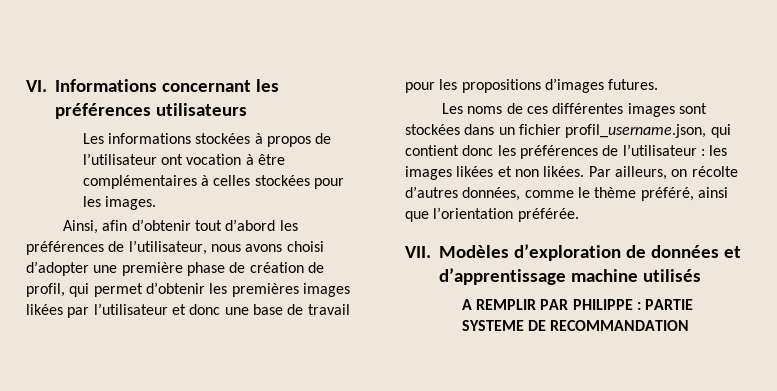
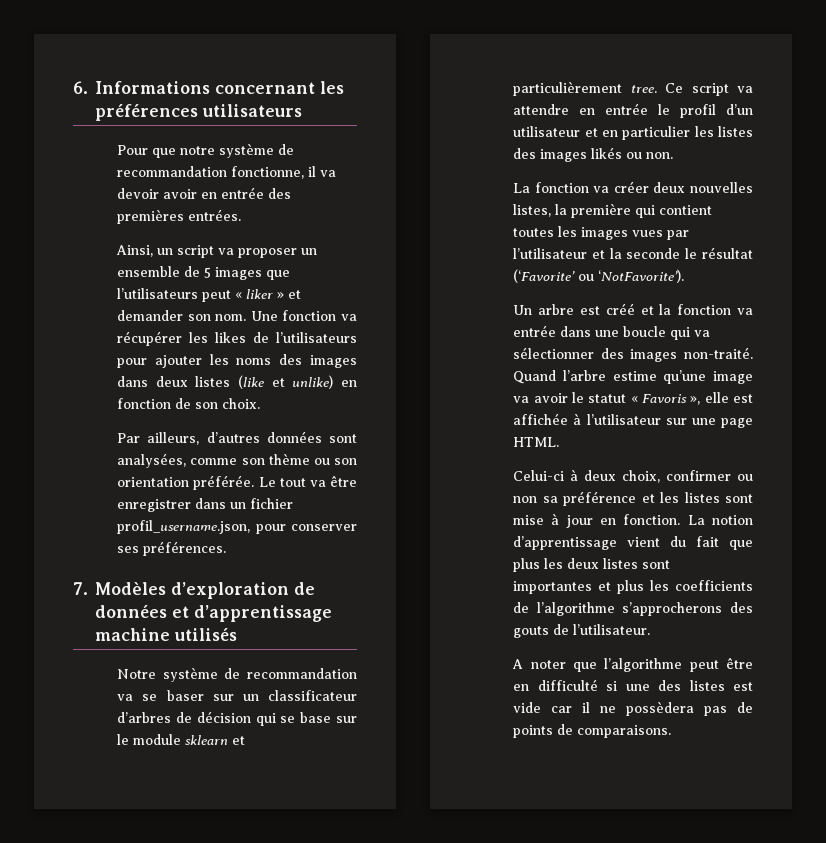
- VI. Informations concernant les préférences utilisateurs
+ 6. Informations concernant les préférences utilisateurs
- Les informations stockées à propos de l’utilisateur ont vocation à être complémentaires à celles stockées pour les images.
- Ainsi, afin d’obtenir tout d’abord les préférences de l’utilisateur, nous avons choisi d’adopter une première phase de création de profil, qui permet d’obtenir les premières images likées par l’utilisateur et donc une base de travail pour les propositions d’images futures.
- Les noms de ces différentes images sont stockées dans un fichier profil_username.json, qui contient donc les préférences de l’utilisateur : les images likées et non likées. Par ailleurs, on récolte d’autres données, comme le thème préféré, ainsi que l’orientation préférée.
- VII. Modèles d’exploration de données et d’apprentissage machine utilisés
+ Pour que notre système de recommandation fonctionne, il va devoir avoir en entrée des premières entrées.
+ Ainsi, un script va proposer un ensemble de 5 images que l’utilisateurs peut « liker » et demander son nom. Une fonction va récupérer les likes de l’utilisateurs pour ajouter les noms des images dans deux listes (like et unlike) en fonction de son choix.
+ Par ailleurs, d’autres données sont analysées, comme son thème ou son orientation préférée. Le tout va être enregistrer dans un fichier profil_username.json, pour conserver ses préférences.
+ 7. Modèles d’exploration de données et d’apprentissage machine utilisés
- A REMPLIR PAR PHILIPPE : PARTIE SYSTEME DE RECOMMANDATION
+ Notre système de recommandation va se baser sur un classificateur d’arbres de décision qui se base sur le module sklearn et particulièrement tree. Ce script va attendre en entrée le profil d’un utilisateur et en particulier les listes des images likés ou non.
+ La fonction va créer deux nouvelles listes, la première qui contient toutes les images vues par l’utilisateur et la seconde le résultat (‘Favorite’ ou ‘NotFavorite’).
+ Un arbre est créé et la fonction va entrée dans une boucle qui va sélectionner des images non-traité. Quand l’arbre estime qu’une image va avoir le statut « Favoris », elle est affichée à l’utilisateur sur une page HTML.
+ Celui-ci à deux choix, confirmer ou non sa préférence et les listes sont mise à jour en fonction. La notion d’apprentissage vient du fait que plus les deux listes sont importantes et plus les coefficients de l’algorithme s’approcherons des gouts de l’utilisateur.
+ A noter que l’algorithme peut être en difficulté si une des listes est vide car il ne possèdera pas de points de comparaisons.

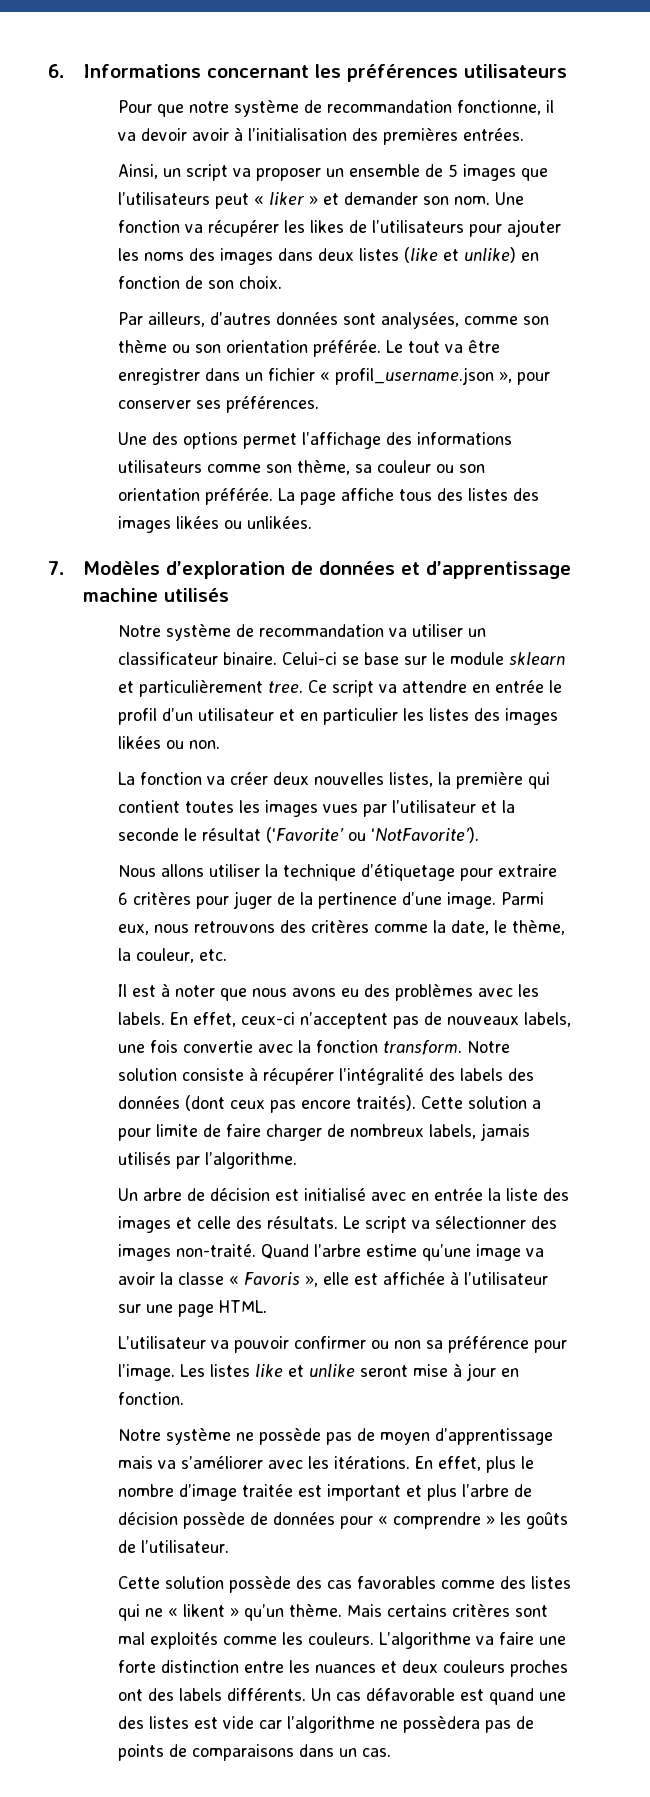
- Pour que notre système de recommandation fonctionne, il va devoir avoir en entrée des premières entrées.
+ Pour que notre système de recommandation fonctionne, il va devoir avoir à l’initialisation des premières entrées.
- Le tout va être enregistrer dans un fichier profil_username.json, pour conserver ses préférences.
+ Le tout va être enregistrer dans un fichier « profil_username.json », pour conserver ses préférences.
+ Une des options permet l’affichage des informations utilisateurs comme son thème, sa couleur ou son orientation préférée. La page affiche tous des listes des images likées ou unlikées.
- Notre système de recommandation va se baser sur un classificateur d’arbres de décision qui se base sur le module sklearn et particulièrement tree.
+ Notre système de recommandation va utiliser un classificateur binaire. Celui-ci se base sur le module sklearn et particulièrement tree.
- Ce script va attendre en entrée le profil d’un utilisateur et en particulier les listes des images likés ou non.
+ Ce script va attendre en entrée le profil d’un utilisateur et en particulier les listes des images likées ou non.
- Un arbre est créé et la fonction va entrée dans une boucle qui va sélectionner des images non-traité.
+ Nous allons utiliser la technique d’étiquetage pour extraire 6 critères pour juger de la pertinence d’une image. Parmi eux, nous retrouvons des critères comme la date, le thème, la couleur, etc.
+ Il est à noter que nous avons eu des problèmes avec les labels. En effet, ceux-ci n’acceptent pas de nouveaux labels, une fois convertie avec la fonction transform. Notre solution consiste à récupérer l’intégralité des labels des données (dont ceux pas encore traités). Cette solution a pour limite de faire charger de nombreux labels, jamais utilisés par l’algorithme.
+ Un arbre de décision est initialisé avec en entrée la liste des images et celle des résultats. Le script va sélectionner des images non-traité.
- Quand l’arbre estime qu’une image va avoir le statut « Favoris », elle est affichée à l’utilisateur sur une page HTML.
+ Quand l’arbre estime qu’une image va avoir la classe « Favoris », elle est affichée à l’utilisateur sur une page HTML.
- Celui-ci à deux choix, confirmer ou non sa préférence et les listes sont mise à jour en fonction. La notion d’apprentissage vient du fait que plus les deux listes sont importantes et plus les coefficients de l’algorithme s’approcherons des gouts de l’utilisateur.
- A noter que l’algorithme peut être en difficulté si une des listes est vide car il ne possèdera pas de points de comparaisons.
+ L’utilisateur va pouvoir confirmer ou non sa préférence pour l’image. Les listes like et unlike seront mise à jour en fonction.
+ Notre système ne possède pas de moyen d’apprentissage mais va s’améliorer avec les itérations. En effet, plus le nombre d’image traitée est important et plus l’arbre de décision possède de données pour « comprendre » les goûts de l’utilisateur.
+ Cette solution possède des cas favorables comme des listes qui ne « likent » qu’un thème. Mais certains critères sont mal exploités comme les couleurs. L’algorithme va faire une forte distinction entre les nuances et deux couleurs proches ont des labels différents. Un cas défavorable est quand une des listes est vide car l’algorithme ne possèdera pas de points de comparaisons dans un cas.

